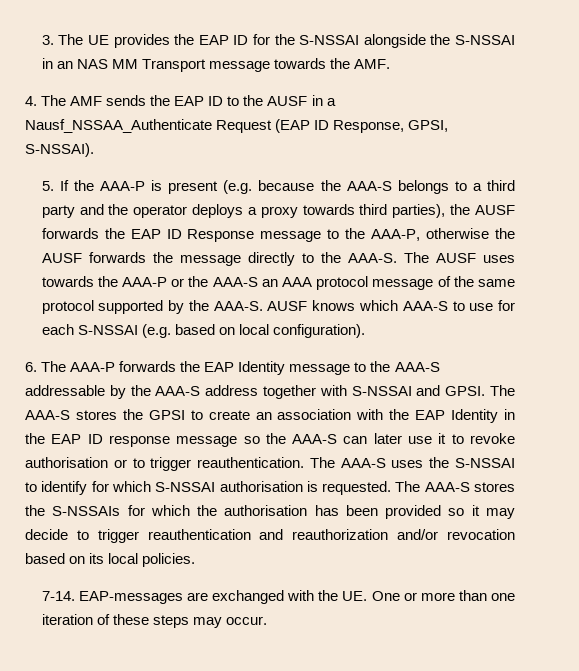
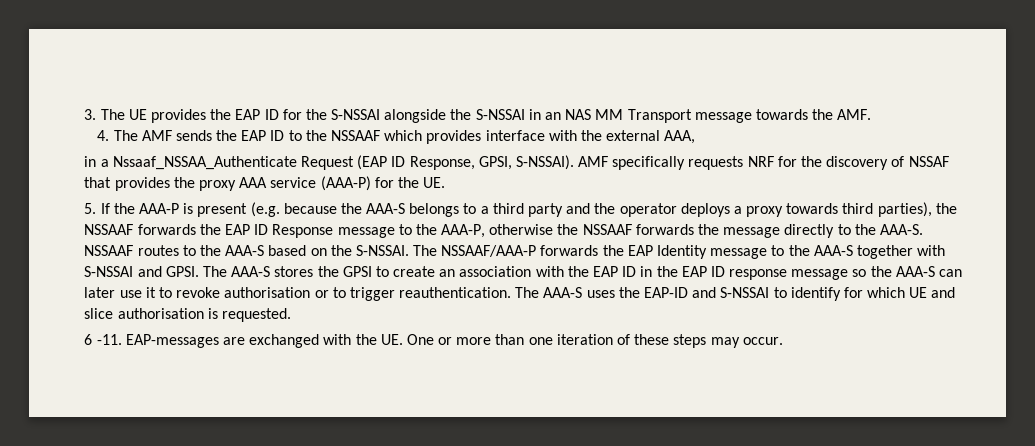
- 4. The AMF sends the EAP ID to the AUSF in a Nausf_NSSAA_Authenticate Request (EAP ID Response, GPSI, S-NSSAI).
+ 4. The AMF sends the EAP ID to the NSSAAF which provides interface with the external AAA,
+ in a Nssaaf_NSSAA_Authenticate Request (EAP ID Response, GPSI, S-NSSAI). AMF specifically requests NRF for the discovery of NSSAF that provides the proxy AAA service (AAA-P) for the UE.
- 5. If the AAA-P is present (e.g. because the AAA-S belongs to a third party and the operator deploys a proxy towards third parties), the AUSF forwards the EAP ID Response message to the AAA-P, otherwise the AUSF forwards the message directly to the AAA-S.
+ 5. If the AAA-P is present (e.g. because the AAA-S belongs to a third party and the operator deploys a proxy towards third parties), the NSSAAF forwards the EAP ID Response message to the AAA-P, otherwise the NSSAAF forwards the message directly to the AAA-S.
- The AUSF uses towards the AAA-P or the AAA-S an AAA protocol message of the same protocol supported by the AAA-S. AUSF knows which AAA-S to use for each S-NSSAI (e.g. based on local configuration).
- 6. The AAA-P forwards the EAP Identity message to the AAA-S addressable by the AAA-S address together with S-NSSAI and GPSI.
+ NSSAAF routes to the AAA-S based on the S-NSSAI. The NSSAAF/AAA-P forwards the EAP Identity message to the AAA-S together with S-NSSAI and GPSI.
- The AAA-S stores the GPSI to create an association with the EAP Identity in the EAP ID response message so the AAA-S can later use it to revoke authorisation or to trigger reauthentication.
+ The AAA-S stores the GPSI to create an association with the EAP ID in the EAP ID response message so the AAA-S can later use it to revoke authorisation or to trigger reauthentication.
- The AAA-S uses the S-NSSAI to identify for which S-NSSAI authorisation is requested. The AAA-S stores the S-NSSAIs for which the authorisation has been provided so it may decide to trigger reauthentication and reauthorization and/or revocation based on its local policies.
- 7-14.
+ The AAA-S uses the EAP-ID and S-NSSAI to identify for which UE and slice authorisation is requested.
+ 6 -11.

